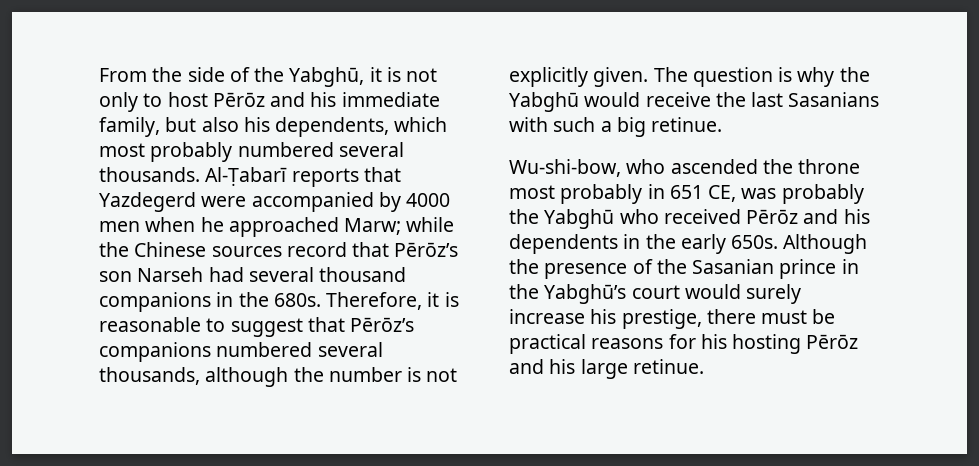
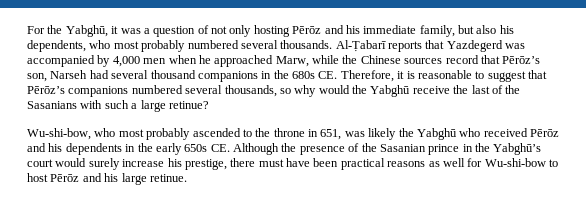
- From the side of the Yabghū, it is not only to host Pērōz and his immediate family, but also his dependents, which most probably numbered several thousands.
+ For the Yabghū, it was a question of not only hosting Pērōz and his immediate family, but also his dependents, who most probably numbered several thousands.
- Al-Ṭabarī reports that Yazdegerd were accompanied by 4000 men when he approached Marw; while the Chinese sources record that Pērōz’s son Narseh had several thousand companions in the 680s. Therefore, it is reasonable to suggest that Pērōz’s companions numbered several thousands, although the number is not explicitly given. The question is why the Yabghū would receive the last Sasanians with such a big retinue.
+ Al-Ṭabarī reports that Yazdegerd was accompanied by 4,000 men when he approached Marw, while the Chinese sources record that Pērōz’s son, Narseh had several thousand companions in the 680s CE. Therefore, it is reasonable to suggest that Pērōz’s companions numbered several thousands, so why would the Yabghū receive the last of the Sasanians with such a large retinue?
- Wu-shi-bow, who ascended the throne most probably in 651 CE, was probably the Yabghū who received Pērōz and his dependents in the early 650s. Although the presence of the Sasanian prince in the Yabghū’s court would surely increase his prestige, there must be practical reasons for his hosting Pērōz and his large retinue.
+ Wu-shi-bow, who most probably ascended to the throne in 651, was likely the Yabghū who received Pērōz and his dependents in the early 650s CE. Although the presence of the Sasanian prince in the Yabghū’s court would surely increase his prestige, there must have been practical reasons as well for Wu-shi-bow to host Pērōz and his large retinue.

